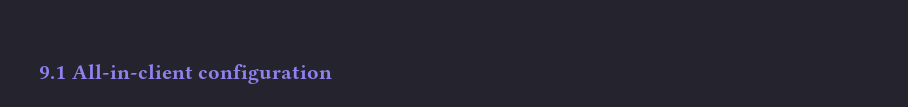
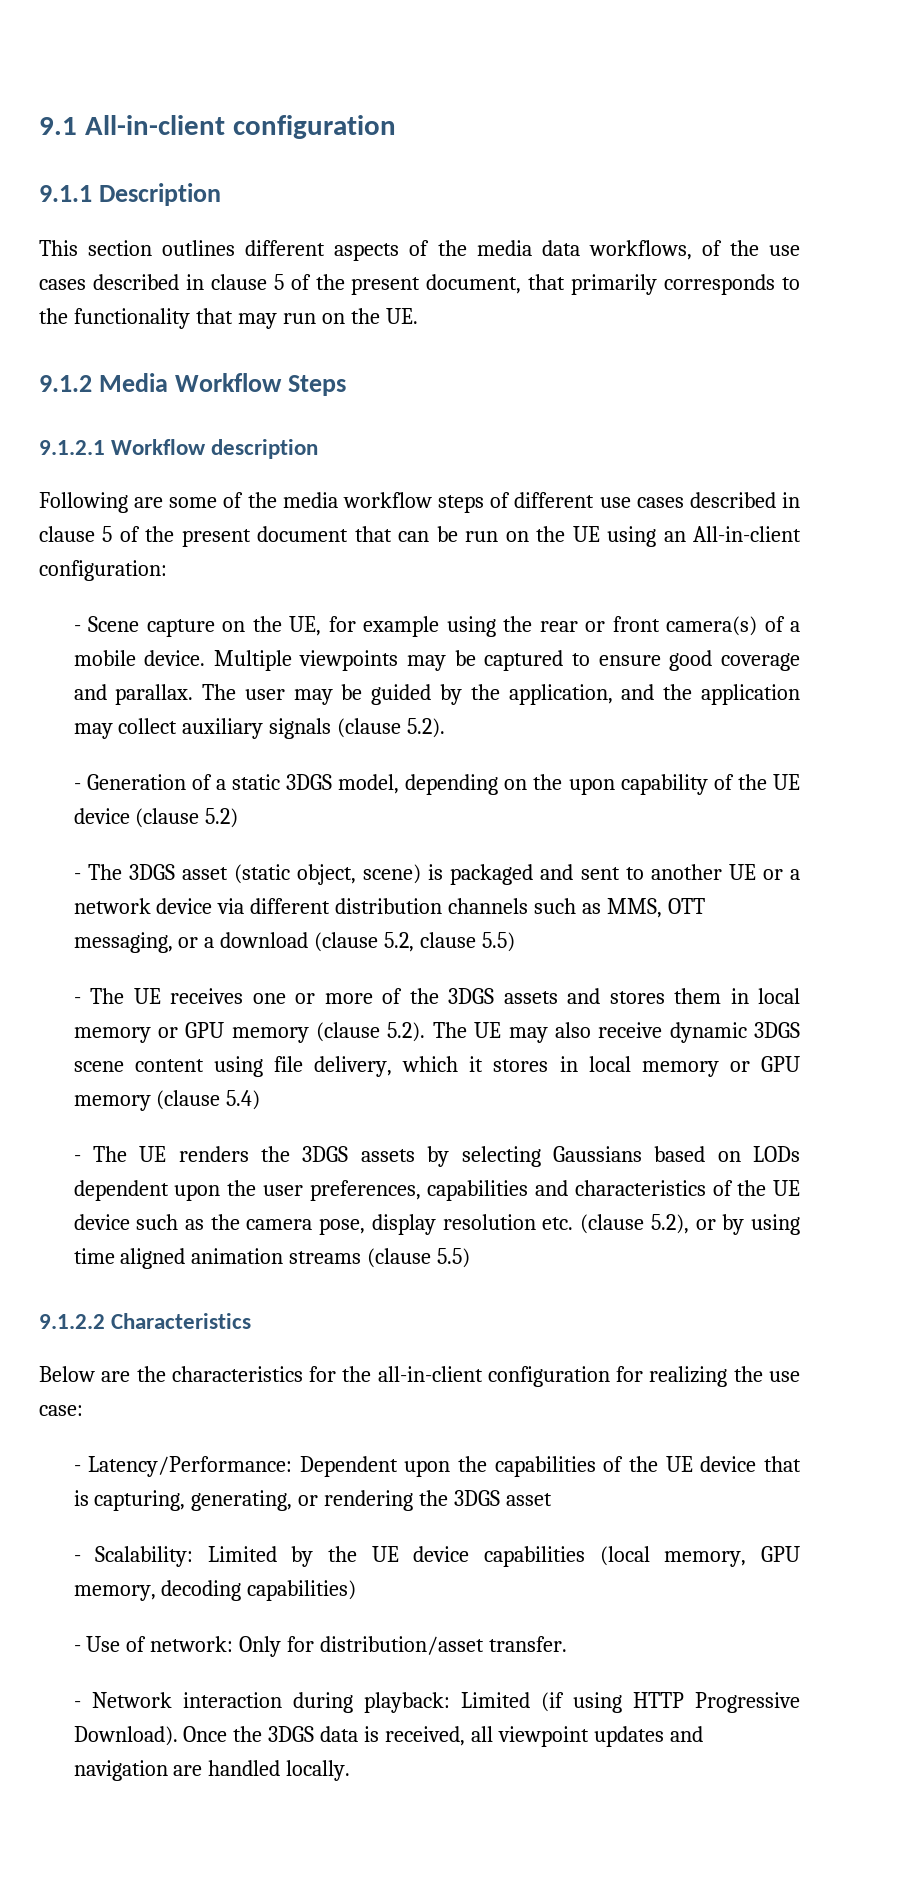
+ 9.1.1 Description
+ This section outlines different aspects of the media data workflows, of the use cases described in clause 5 of the present document, that primarily corresponds to the functionality that may run on the UE.
+ 9.1.2 Media Workflow Steps
+ 9.1.2.1 Workflow description
+ Following are some of the media workflow steps of different use cases described in clause 5 of the present document that can be run on the UE using an All-in-client configuration:
+ - Scene capture on the UE, for example using the rear or front camera(s) of a mobile device. Multiple viewpoints may be captured to ensure good coverage and parallax. The user may be guided by the application, and the application may collect auxiliary signals (clause 5.2).
+ - Generation of a static 3DGS model, depending on the upon capability of the UE device (clause 5.2)
+ - The 3DGS asset (static object, scene) is packaged and sent to another UE or a network device via different distribution channels such as MMS, OTT messaging, or a download (clause 5.2, clause 5.5)
+ - The UE receives one or more of the 3DGS assets and stores them in local memory or GPU memory (clause 5.2). The UE may also receive dynamic 3DGS scene content using file delivery, which it stores in local memory or GPU memory (clause 5.4)
+ - The UE renders the 3DGS assets by selecting Gaussians based on LODs dependent upon the user preferences, capabilities and characteristics of the UE device such as the camera pose, display resolution etc. (clause 5.2), or by using time aligned animation streams (clause 5.5)
+ 9.1.2.2 Characteristics
+ Below are the characteristics for the all-in-client configuration for realizing the use case:
+ - Latency/Performance: Dependent upon the capabilities of the UE device that is capturing, generating, or rendering the 3DGS asset
+ - Scalability: Limited by the UE device capabilities (local memory, GPU memory, decoding capabilities)
+ - Use of network: Only for distribution/asset transfer.
+ - Network interaction during playback: Limited (if using HTTP Progressive Download). Once the 3DGS data is received, all viewpoint updates and navigation are handled locally.

